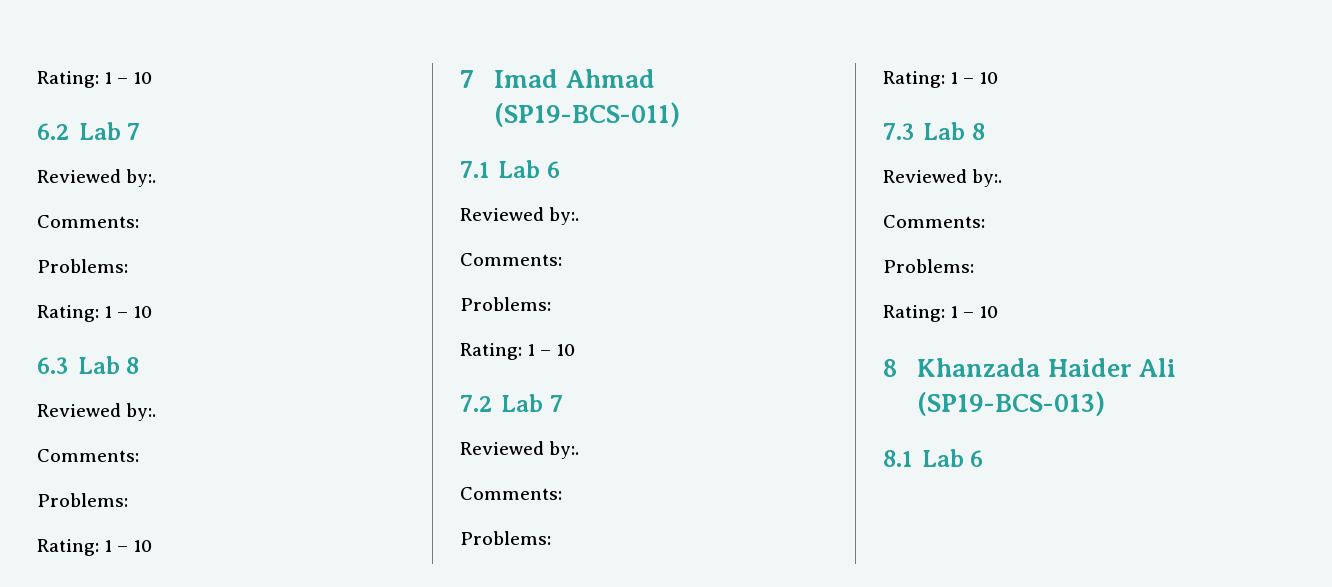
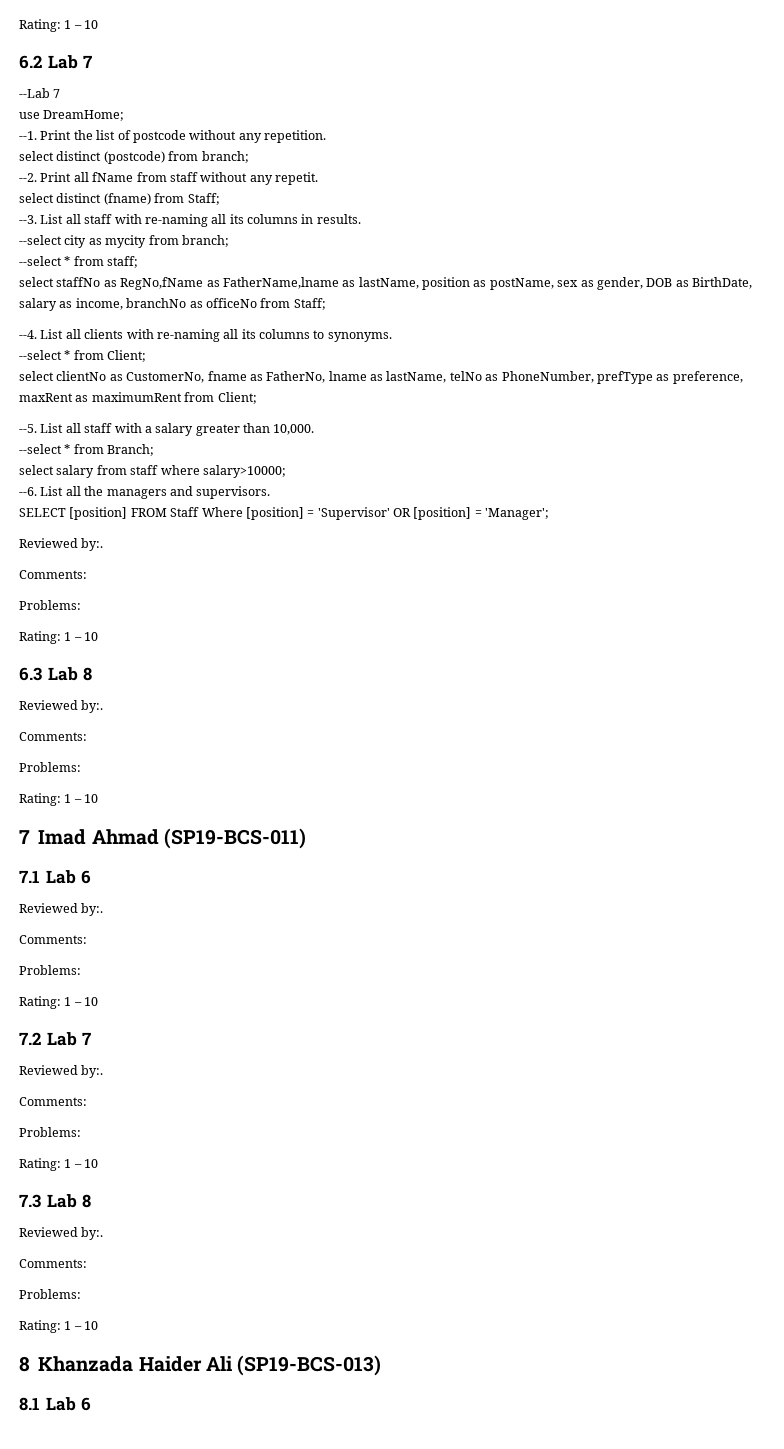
+ --Lab 7
+ use DreamHome;
+ --1. Print the list of postcode without any repetition.
+ select distinct (postcode) from branch;
+ --2. Print all fName from staff without any repetit.
+ select distinct (fname) from Staff;
+ --3. List all staff with re-naming all its columns in results.
+ --select city as mycity from branch;
+ --select * from staff;
+ select staffNo as RegNo,fName as FatherName,lname as lastName, position as postName, sex as gender, DOB as BirthDate, salary as income, branchNo as officeNo from Staff;
+ --4. List all clients with re-naming all its columns to synonyms.
+ --select * from Client;
+ select clientNo as CustomerNo, fname as FatherNo, lname as lastName, telNo as PhoneNumber, prefType as preference, maxRent as maximumRent from Client;
+ --5. List all staff with a salary greater than 10,000.
+ --select * from Branch;
+ select salary from staff where salary>10000;
+ --6. List all the managers and supervisors.
+ SELECT [position] FROM Staff Where [position] = 'Supervisor' OR [position] = 'Manager';

